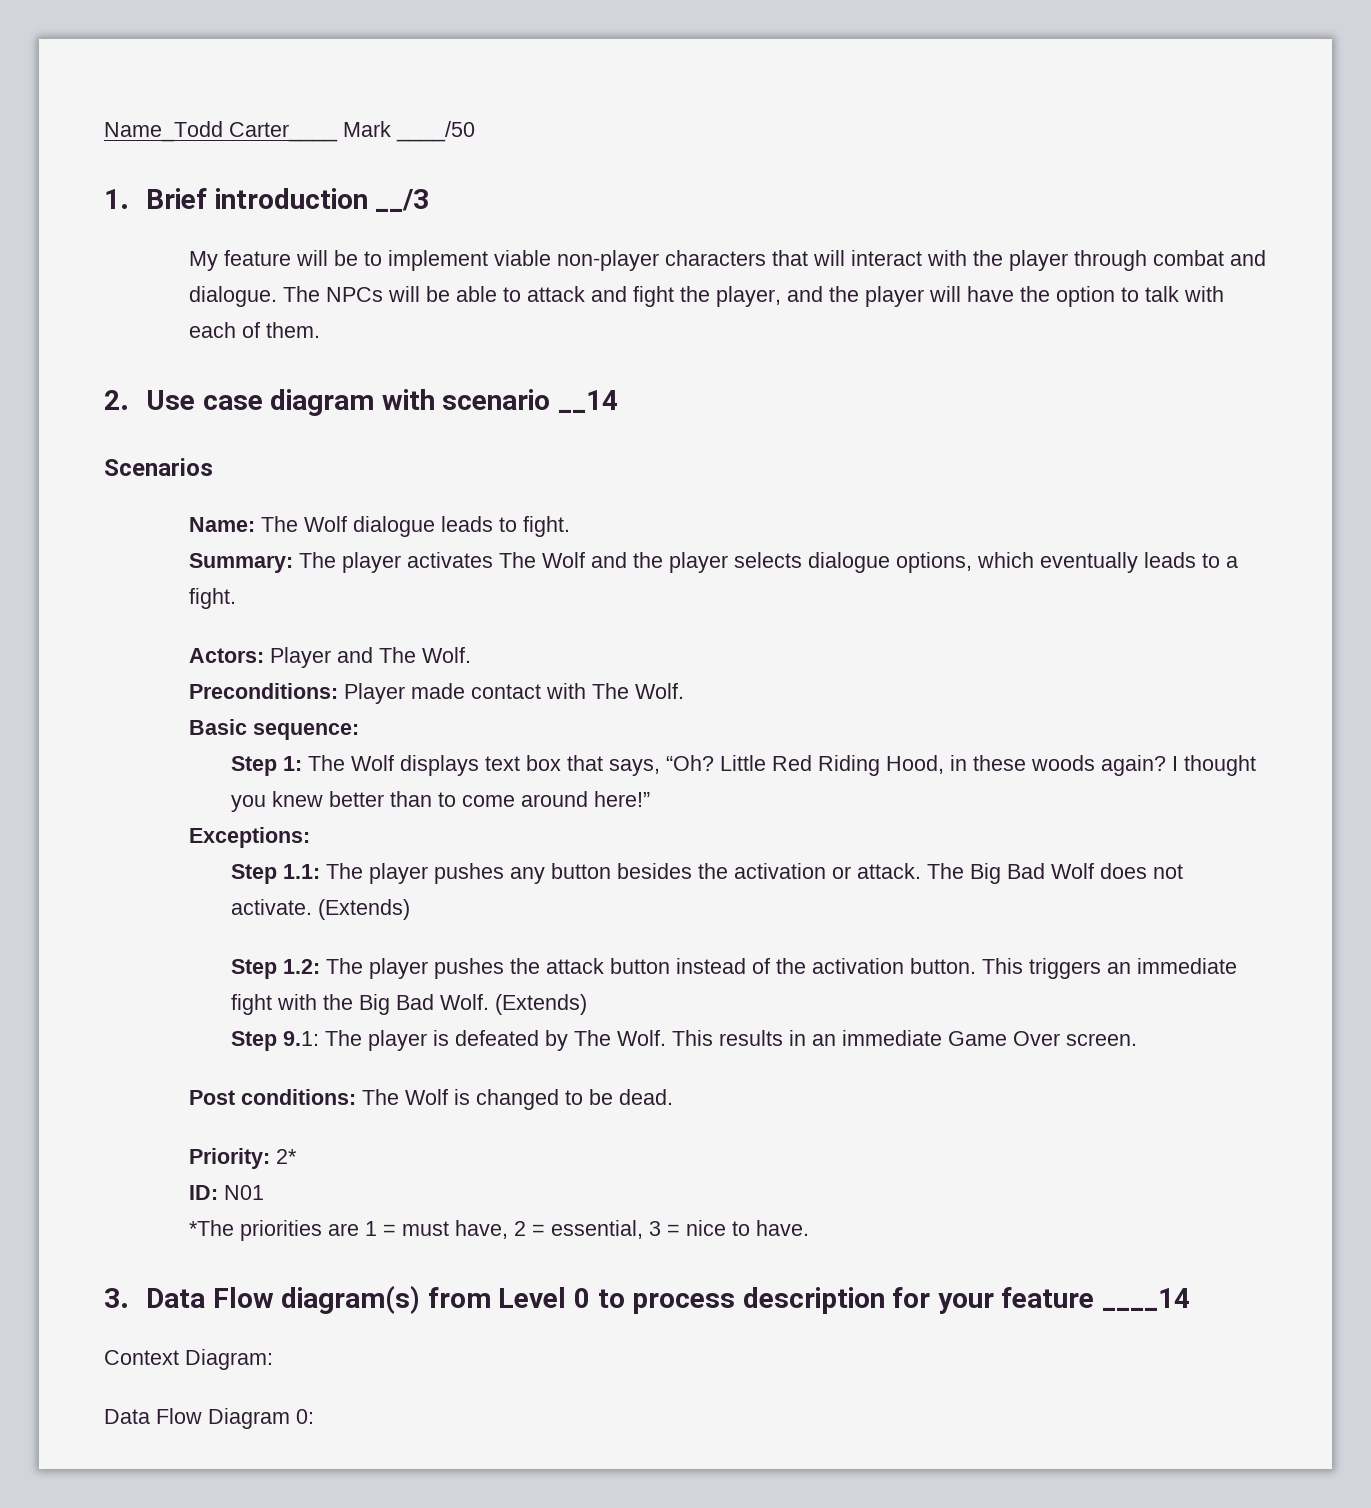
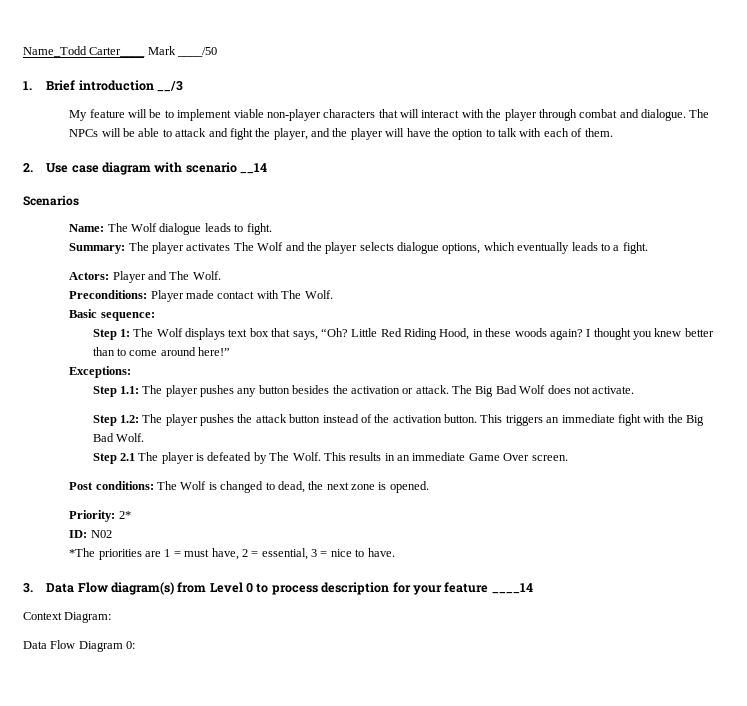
- The Big Bad Wolf does not activate. (Extends)
+ The Big Bad Wolf does not activate.
- This triggers an immediate fight with the Big Bad Wolf. (Extends)
- Step 9.1: The player is defeated by The Wolf.
+ This triggers an immediate fight with the Big Bad Wolf.
+ Step 2.1 The player is defeated by The Wolf.
- Post conditions: The Wolf is changed to be dead.
+ Post conditions: The Wolf is changed to dead, the next zone is opened.
- ID: N01
+ ID: N02

